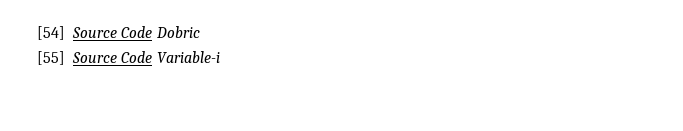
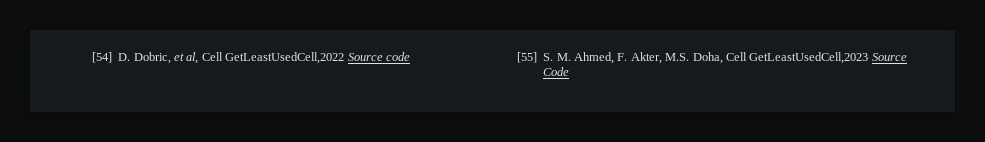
- [54] Source Code Dobric
- [55] Source Code Variable-i
+ [54] D. Dobric, et al, Cell GetLeastUsedCell,2022 Source code
+ [55] S. M. Ahmed, F. Akter, M.S. Doha, Cell GetLeastUsedCell,2023 Source Code

